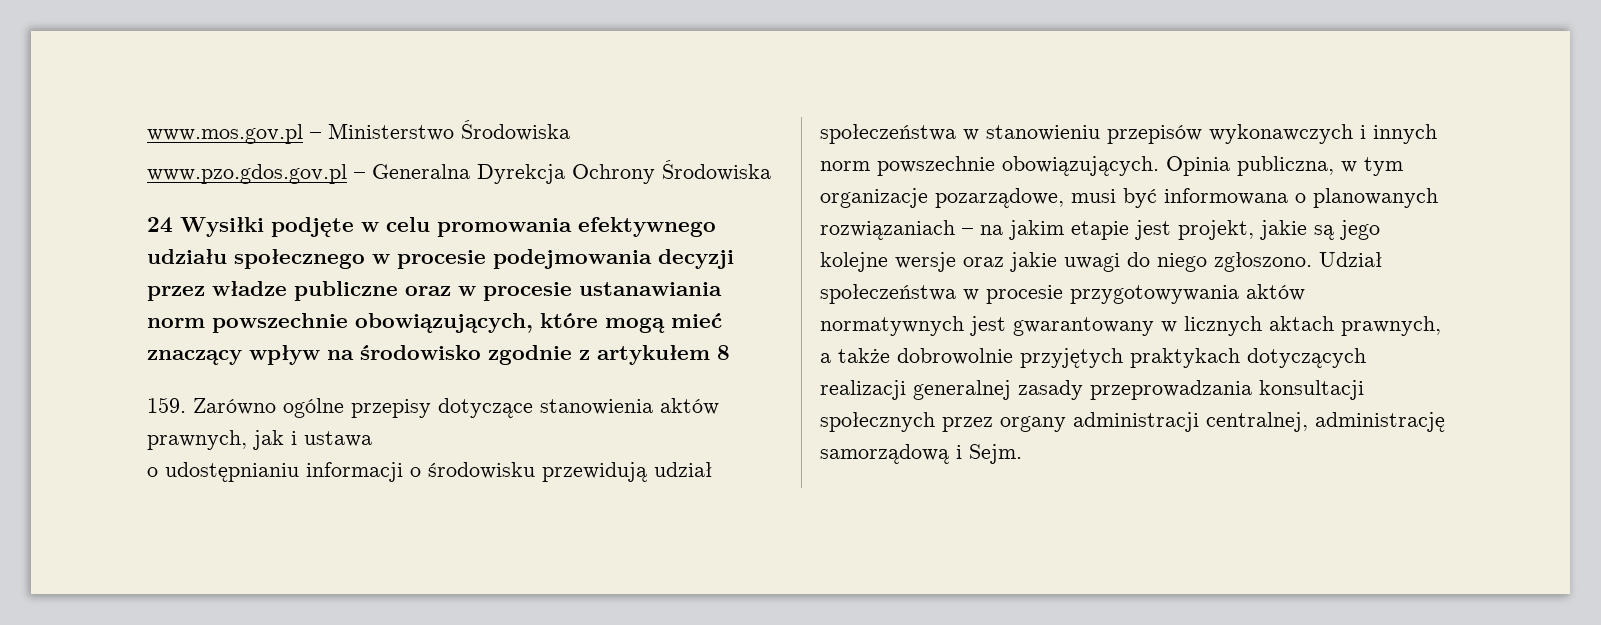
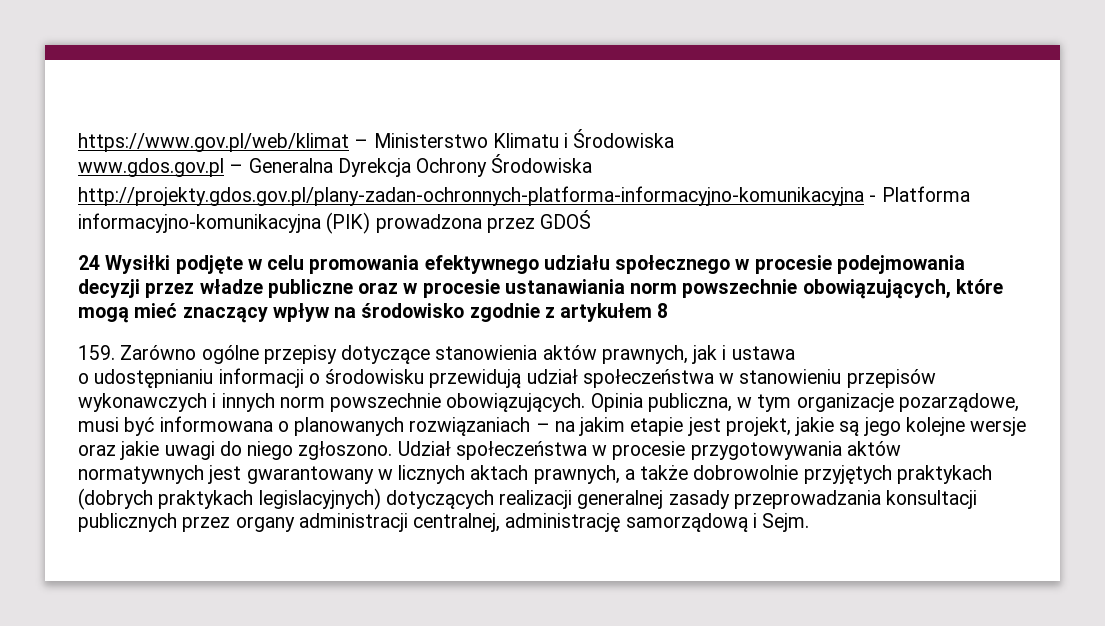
- www.mos.gov.pl – Ministerstwo Środowiska
- www.pzo.gdos.gov.pl – Generalna Dyrekcja Ochrony Środowiska
+ https://www.gov.pl/web/klimat – Ministerstwo Klimatu i Środowiska
+ www.gdos.gov.pl – Generalna Dyrekcja Ochrony Środowiska
+ http://projekty.gdos.gov.pl/plany-zadan-ochronnych-platforma-informacyjno-komunikacyjna - Platforma informacyjno-komunikacyjna (PIK) prowadzona przez GDOŚ
- Udział społeczeństwa w procesie przygotowywania aktów normatywnych jest gwarantowany w licznych aktach prawnych, a także dobrowolnie przyjętych praktykach dotyczących realizacji generalnej zasady przeprowadzania konsultacji społecznych przez organy administracji centralnej, administrację samorządową i Sejm.
+ Udział społeczeństwa w procesie przygotowywania aktów normatywnych jest gwarantowany w licznych aktach prawnych, a także dobrowolnie przyjętych praktykach (dobrych praktykach legislacyjnych) dotyczących realizacji generalnej zasady przeprowadzania konsultacji publicznych przez organy administracji centralnej, administrację samorządową i Sejm.

